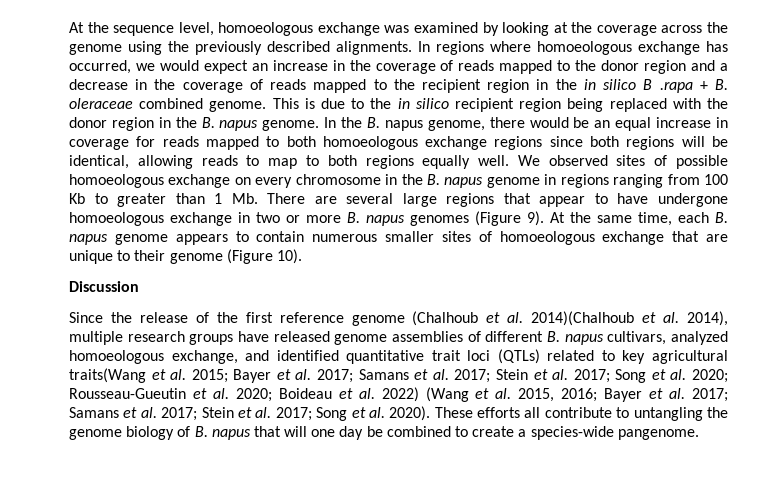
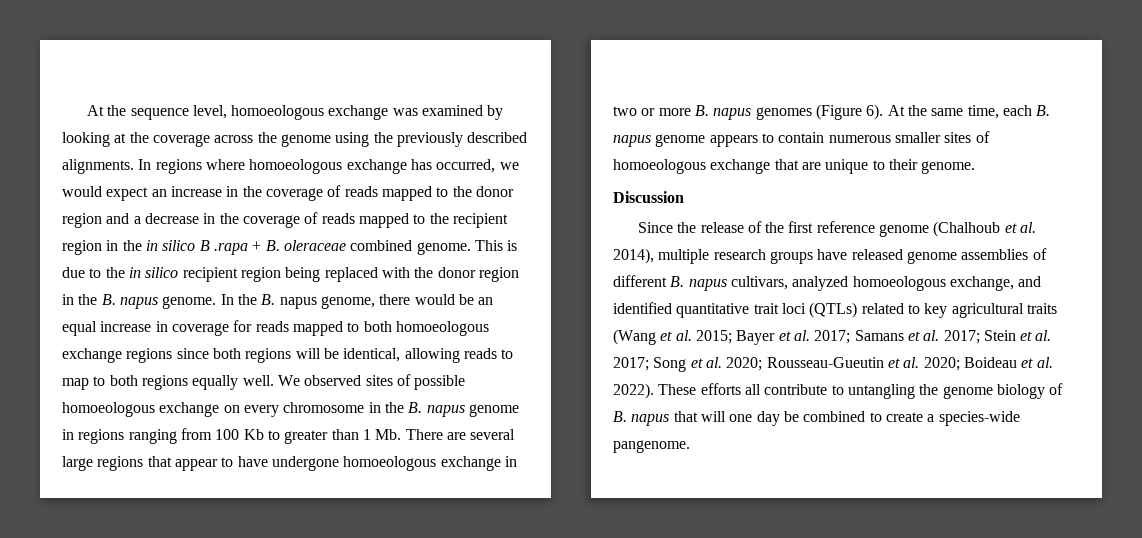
- We observed sites of possible homoeologous exchange on every chromosome in the B. napus genome in regions ranging from 100 Kb to greater than 1 Mb. There are several large regions that appear to have undergone homoeologous exchange in two or more B. napus genomes (Figure 9).
+ We observed sites of possible homoeologous exchange on every chromosome in the B. napus genome in regions ranging from 100 Kb to greater than 1 Mb. There are several large regions that appear to have undergone homoeologous exchange in two or more B. napus genomes (Figure 6).
- At the same time, each B. napus genome appears to contain numerous smaller sites of homoeologous exchange that are unique to their genome (Figure 10).
+ At the same time, each B. napus genome appears to contain numerous smaller sites of homoeologous exchange that are unique to their genome.
- Since the release of the first reference genome (Chalhoub et al. 2014)(Chalhoub et al. 2014), multiple research groups have released genome assemblies of different B. napus cultivars, analyzed homoeologous exchange, and identified quantitative trait loci (QTLs) related to key agricultural traits(Wang et al. 2015;
+ Since the release of the first reference genome (Chalhoub et al. 2014), multiple research groups have released genome assemblies of different B. napus cultivars, analyzed homoeologous exchange, and identified quantitative trait loci (QTLs) related to key agricultural traits (Wang et al. 2015;
- Boideau et al. 2022) (Wang et al. 2015, 2016; Bayer et al. 2017; Samans et al. 2017; Stein et al. 2017; Song et al. 2020).
+ Boideau et al. 2022).

